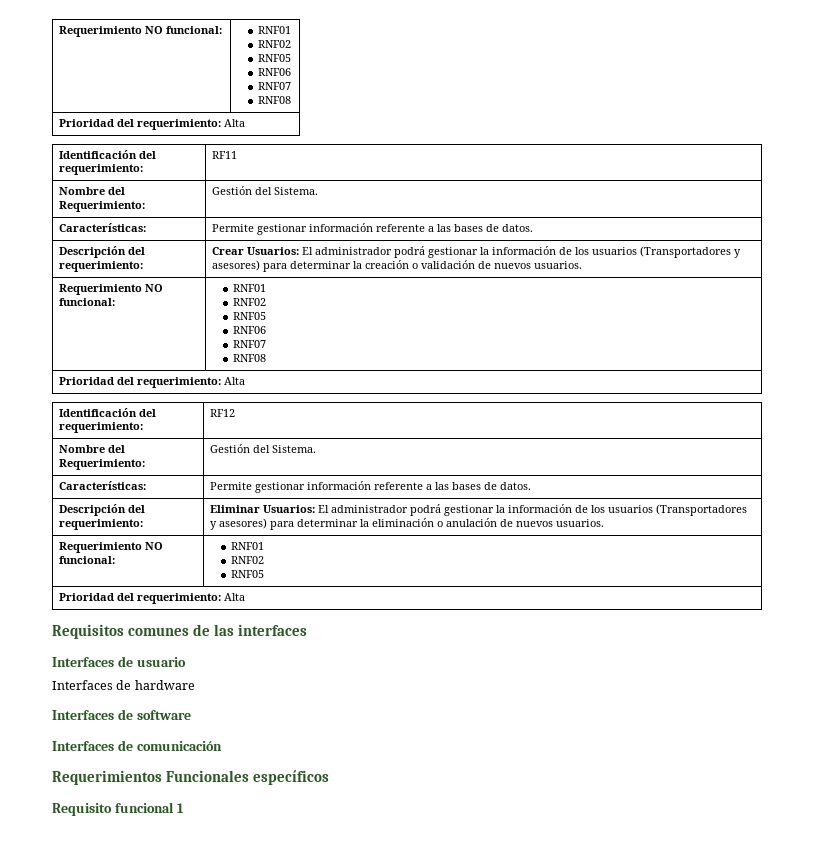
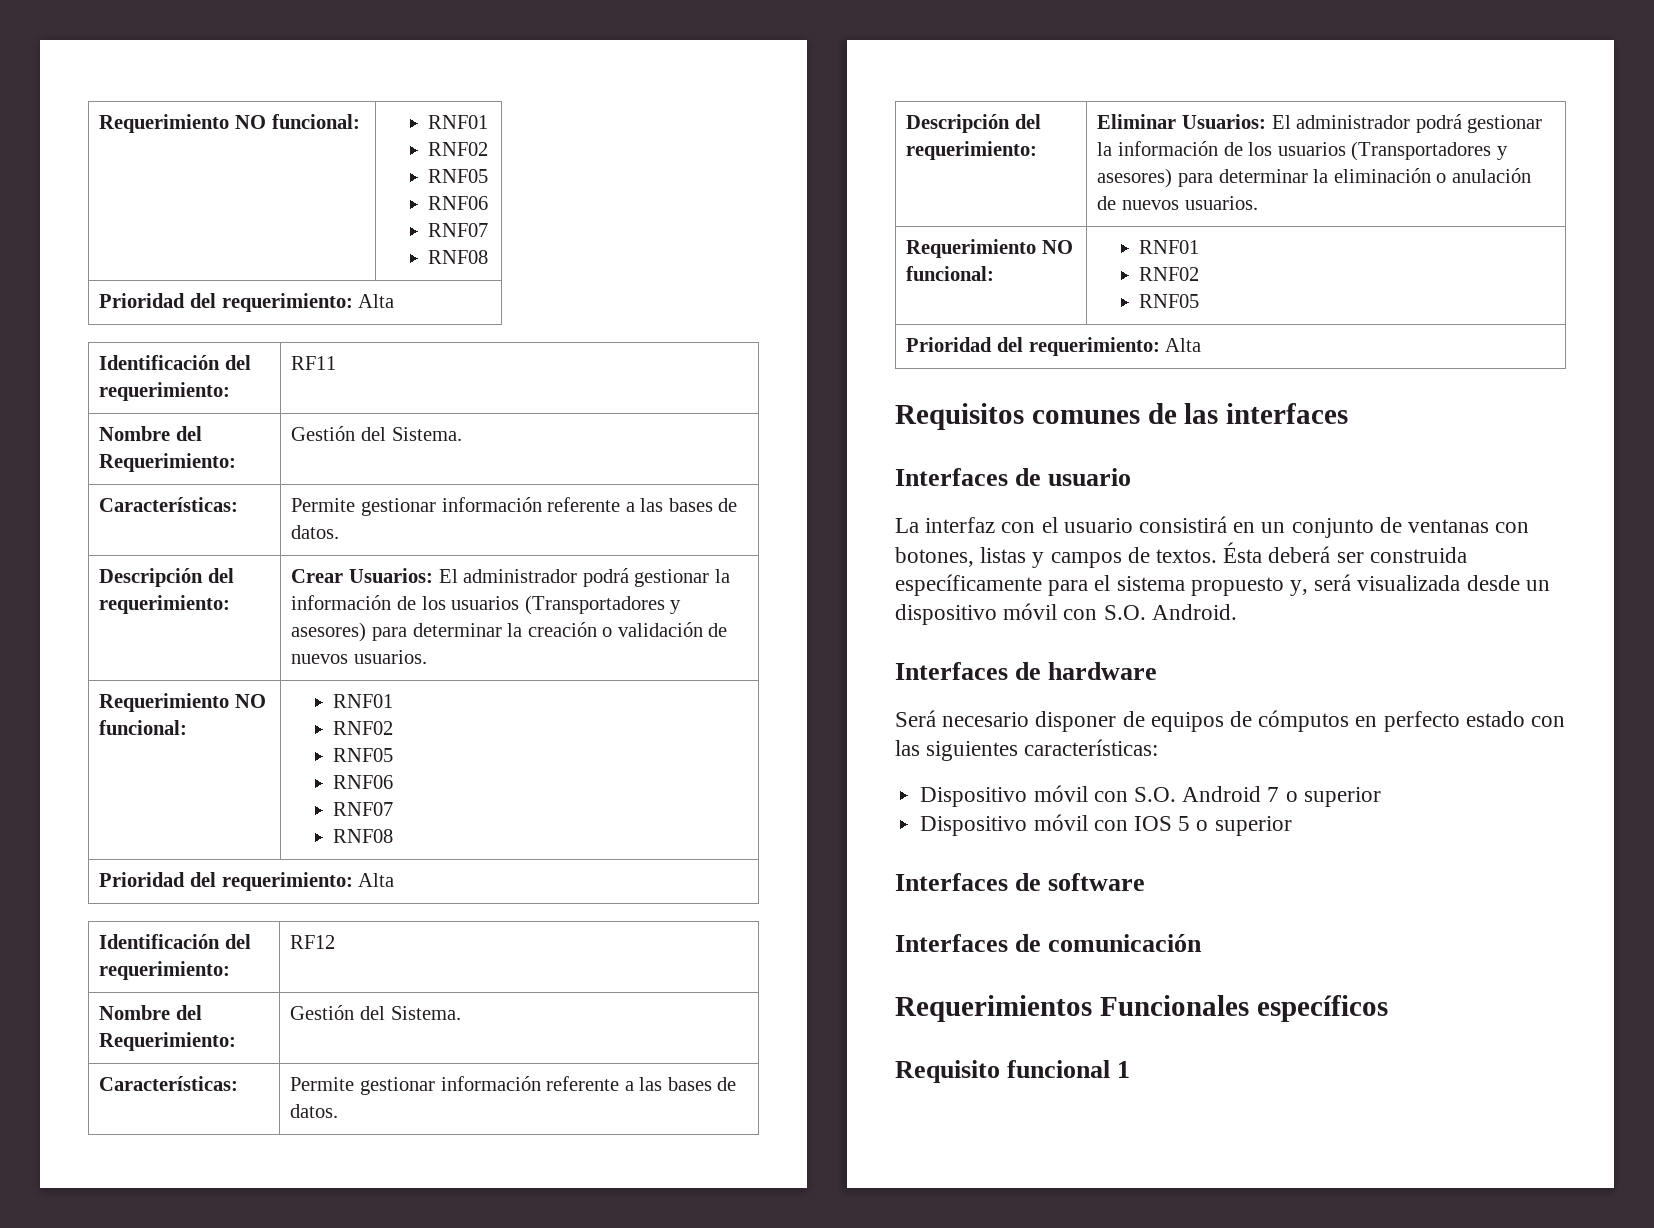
+ La interfaz con el usuario consistirá en un conjunto de ventanas con botones, listas y campos de textos. Ésta deberá ser construida específicamente para el sistema propuesto y, será visualizada desde un dispositivo móvil con S.O. Android.
  Interfaces de hardware
+ Será necesario disponer de equipos de cómputos en perfecto estado con las siguientes características:
+ Dispositivo móvil con S.O. Android 7 o superior
+ Dispositivo móvil con IOS 5 o superior

